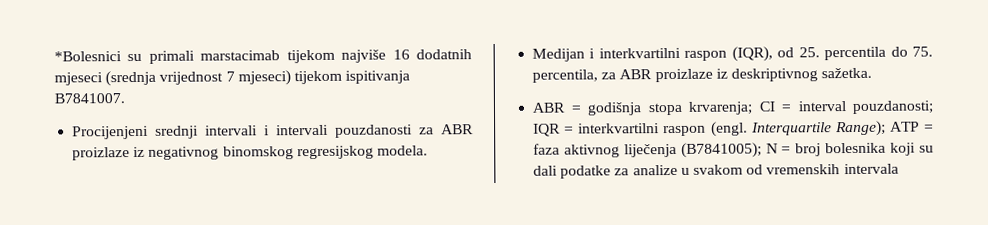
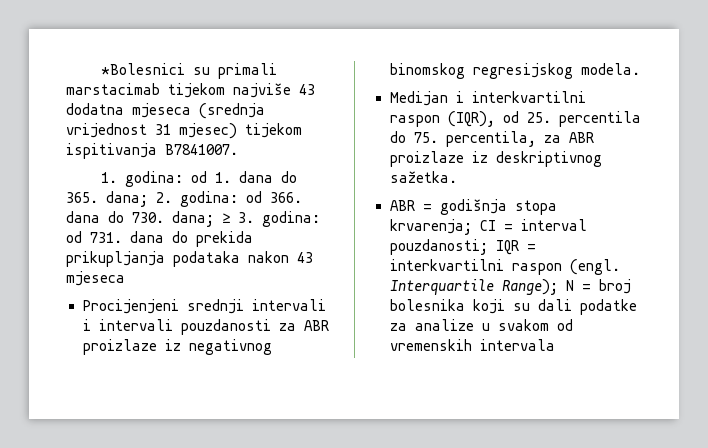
- *Bolesnici su primali marstacimab tijekom najviše 16 dodatnih mjeseci (srednja vrijednost 7 mjeseci) tijekom ispitivanja B7841007.
+ *Bolesnici su primali marstacimab tijekom najviše 43 dodatna mjeseca (srednja vrijednost 31 mjesec) tijekom ispitivanja B7841007.
+ 1. godina: od 1. dana do 365. dana; 2. godina: od 366. dana do 730. dana; ≥ 3. godina: od 731. dana do prekida prikupljanja podataka nakon 43 mjeseca
- Interquartile Range); ATP = faza aktivnog liječenja (B7841005); N = broj bolesnika koji su dali podatke za analize u svakom od vremenskih intervala
+ Interquartile Range); N = broj bolesnika koji su dali podatke za analize u svakom od vremenskih intervala

